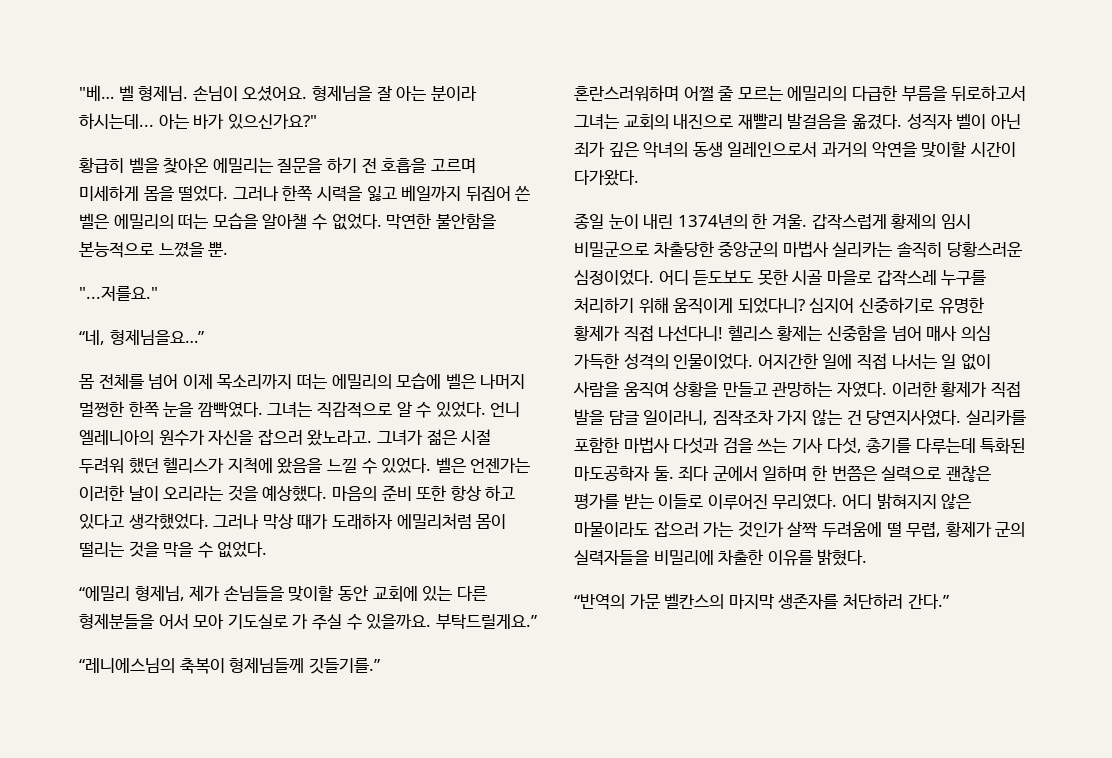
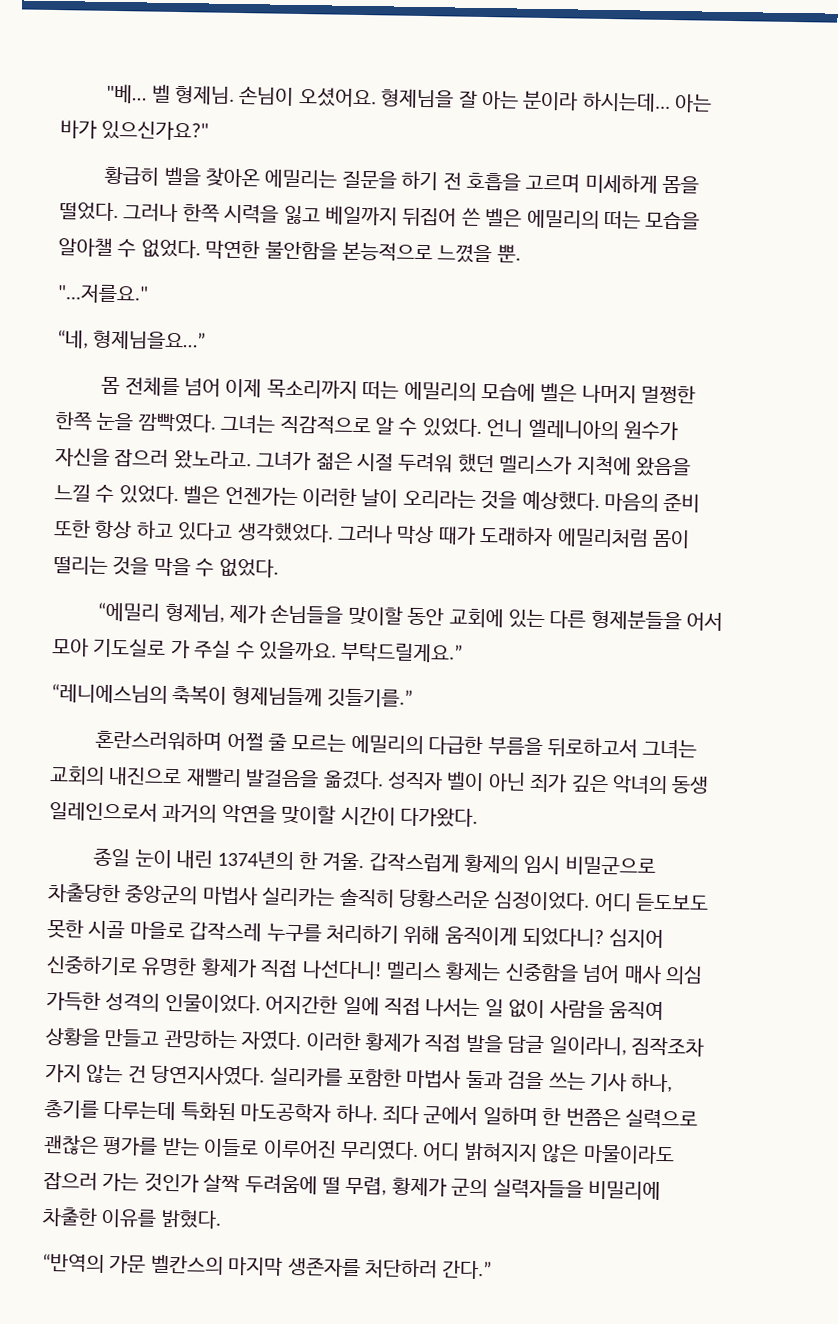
- 그녀가 젊은 시절 두려워 했던 헬리스가 지척에 왔음을 느낄 수 있었다.
+ 그녀가 젊은 시절 두려워 했던 멜리스가 지척에 왔음을 느낄 수 있었다.
- 헬리스 황제는 신중함을 넘어 매사 의심 가득한 성격의 인물이었다.
+ 멜리스 황제는 신중함을 넘어 매사 의심 가득한 성격의 인물이었다.
- 실리카를 포함한 마법사 다섯과 검을 쓰는 기사 다섯, 총기를 다루는데 특화된 마도공학자 둘.
+ 실리카를 포함한 마법사 둘과 검을 쓰는 기사 하나, 총기를 다루는데 특화된 마도공학자 하나.

